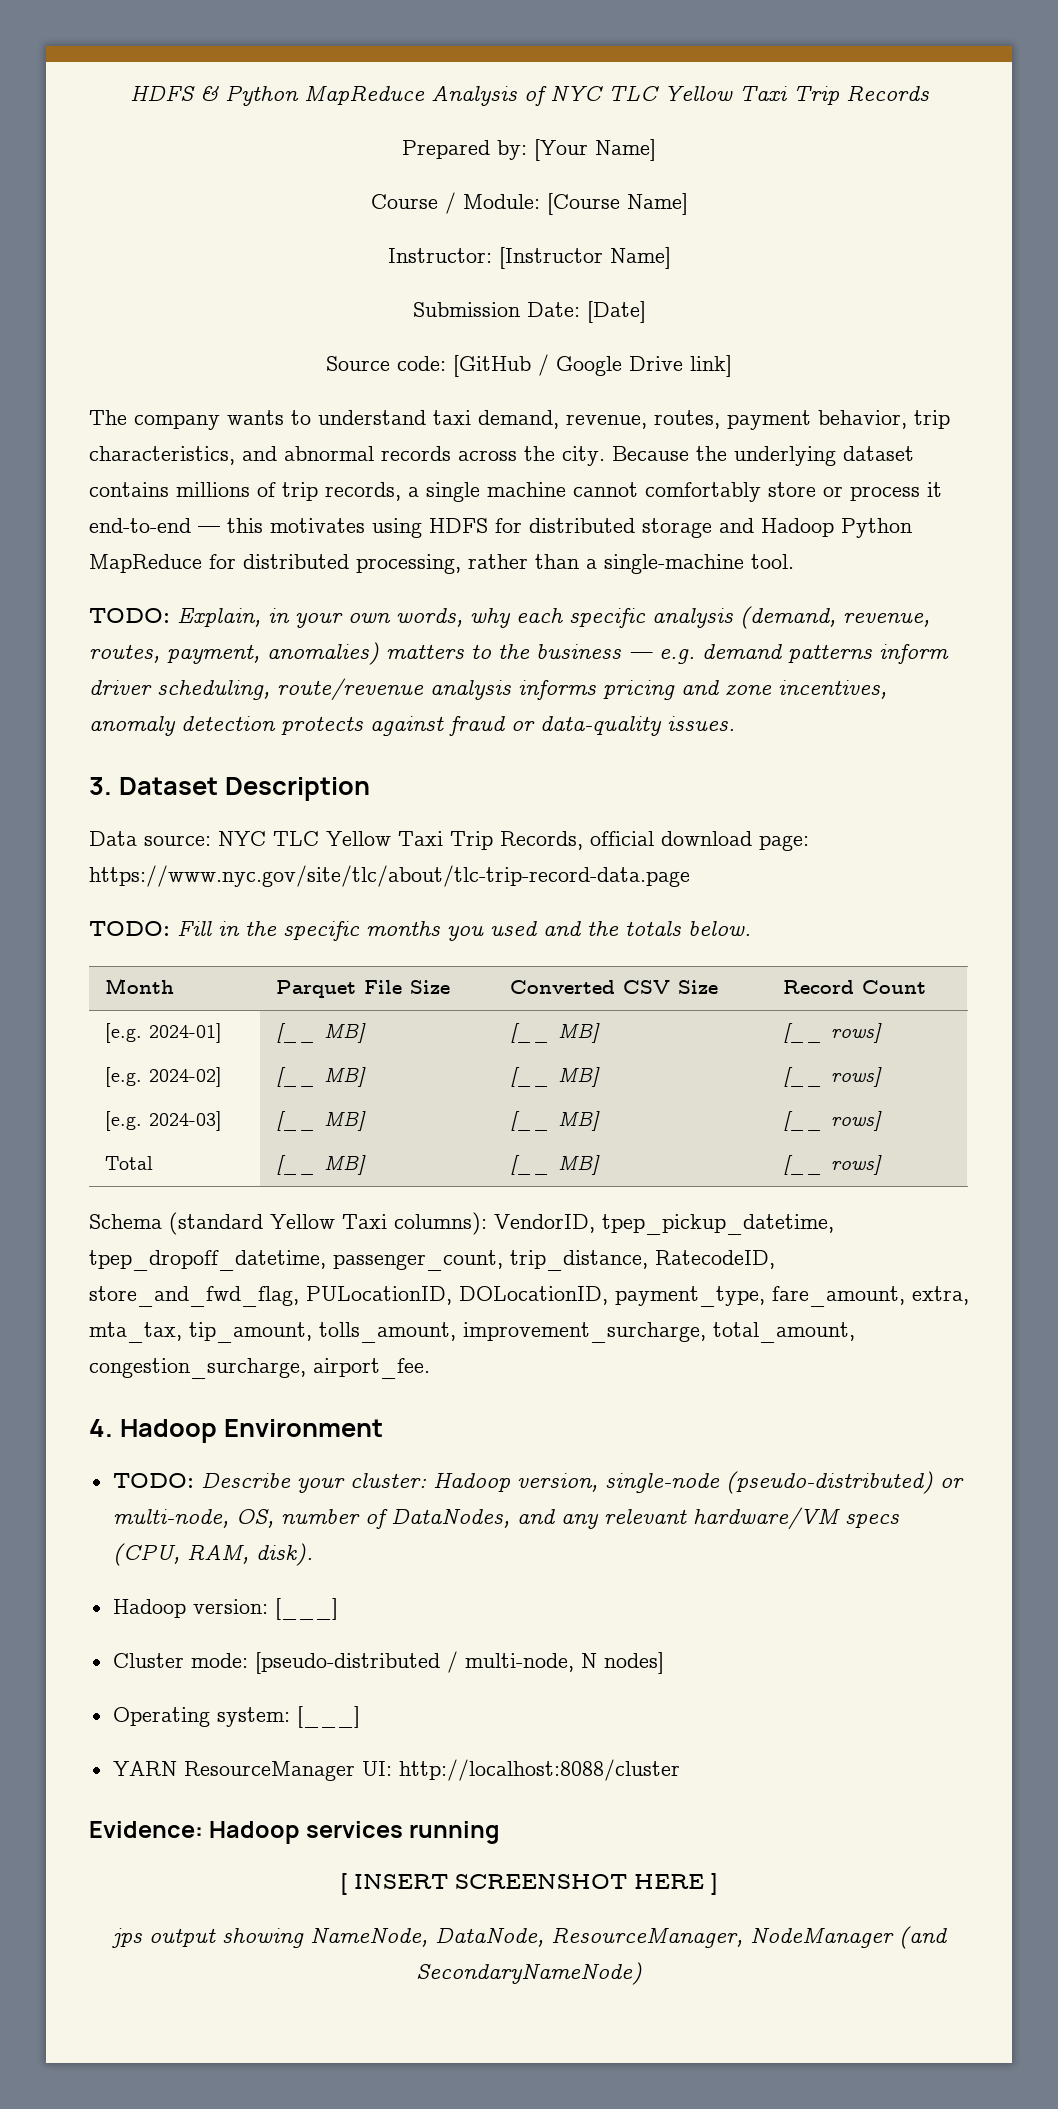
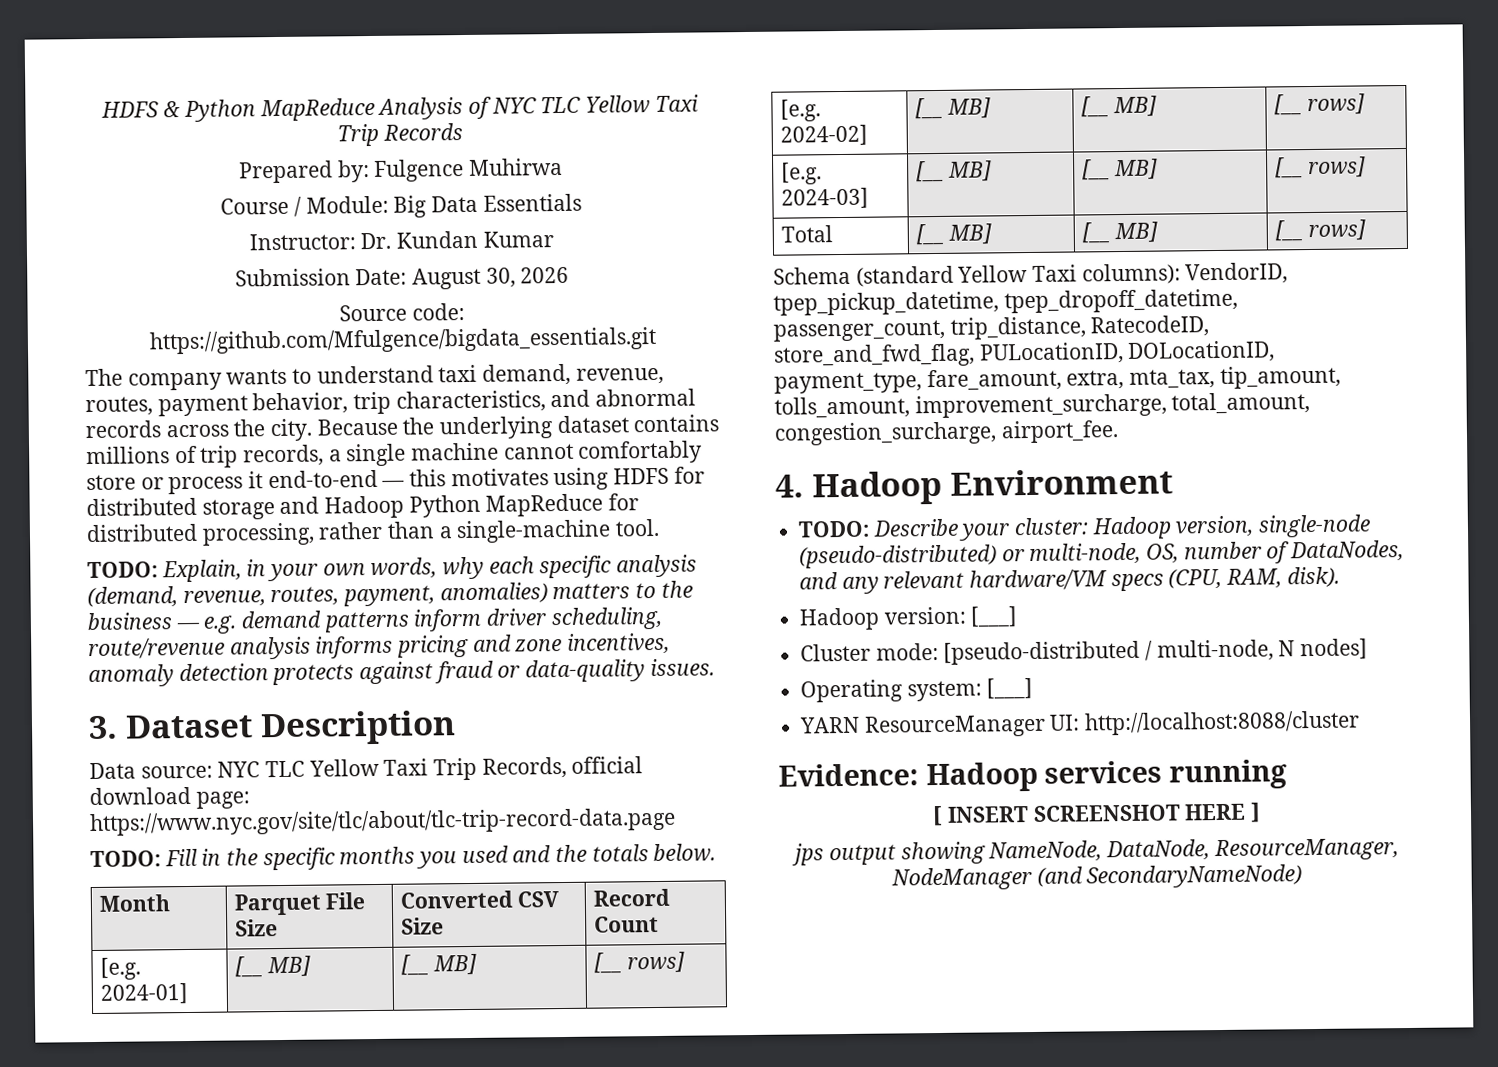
- Prepared by: [Your Name]
+ Prepared by: Fulgence Muhirwa
- Course / Module: [Course Name]
- Instructor: [Instructor Name]
+ Course / Module: Big Data Essentials
+ Instructor: Dr. Kundan Kumar
- Submission Date: [Date]
+ Submission Date: August 30, 2026
- Source code: [GitHub / Google Drive link]
+ Source code: https://github.com/Mfulgence/bigdata_essentials.git

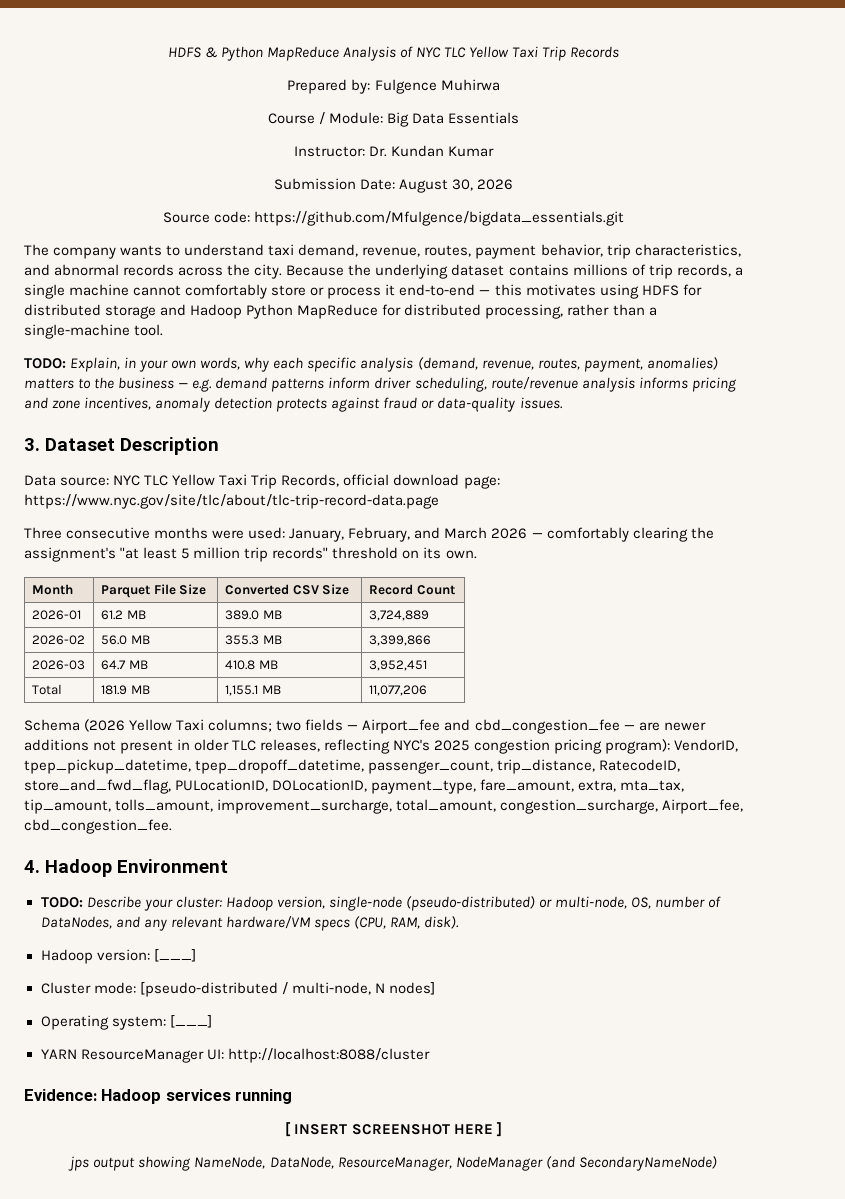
- TODO: Fill in the specific months you used and the totals below.
+ Three consecutive months were used: January, February, and March 2026 — comfortably clearing the assignment's "at least 5 million trip records" threshold on its own.
- [e.g. 2024-01] | [__ MB] | [__ MB] | [__ rows]
- [e.g. 2024-02] | [__ MB] | [__ MB] | [__ rows]
- [e.g. 2024-03] | [__ MB] | [__ MB] | [__ rows]
- Total | [__ MB] | [__ MB] | [__ rows]
+ 2026-01 | 61.2 MB | 389.0 MB | 3,724,889
+ 2026-02 | 56.0 MB | 355.3 MB | 3,399,866
+ 2026-03 | 64.7 MB | 410.8 MB | 3,952,451
+ Total | 181.9 MB | 1,155.1 MB | 11,077,206
- Schema (standard Yellow Taxi columns): VendorID, tpep_pickup_datetime, tpep_dropoff_datetime, passenger_count, trip_distance, RatecodeID, store_and_fwd_flag, PULocationID, DOLocationID, payment_type, fare_amount, extra, mta_tax, tip_amount, tolls_amount, improvement_surcharge, total_amount, congestion_surcharge, airport_fee.
+ Schema (2026 Yellow Taxi columns; two fields — Airport_fee and cbd_congestion_fee — are newer additions not present in older TLC releases, reflecting NYC's 2025 congestion pricing program): VendorID, tpep_pickup_datetime, tpep_dropoff_datetime, passenger_count, trip_distance, RatecodeID, store_and_fwd_flag, PULocationID, DOLocationID, payment_type, fare_amount, extra, mta_tax, tip_amount, tolls_amount, improvement_surcharge, total_amount, congestion_surcharge, Airport_fee, cbd_congestion_fee.

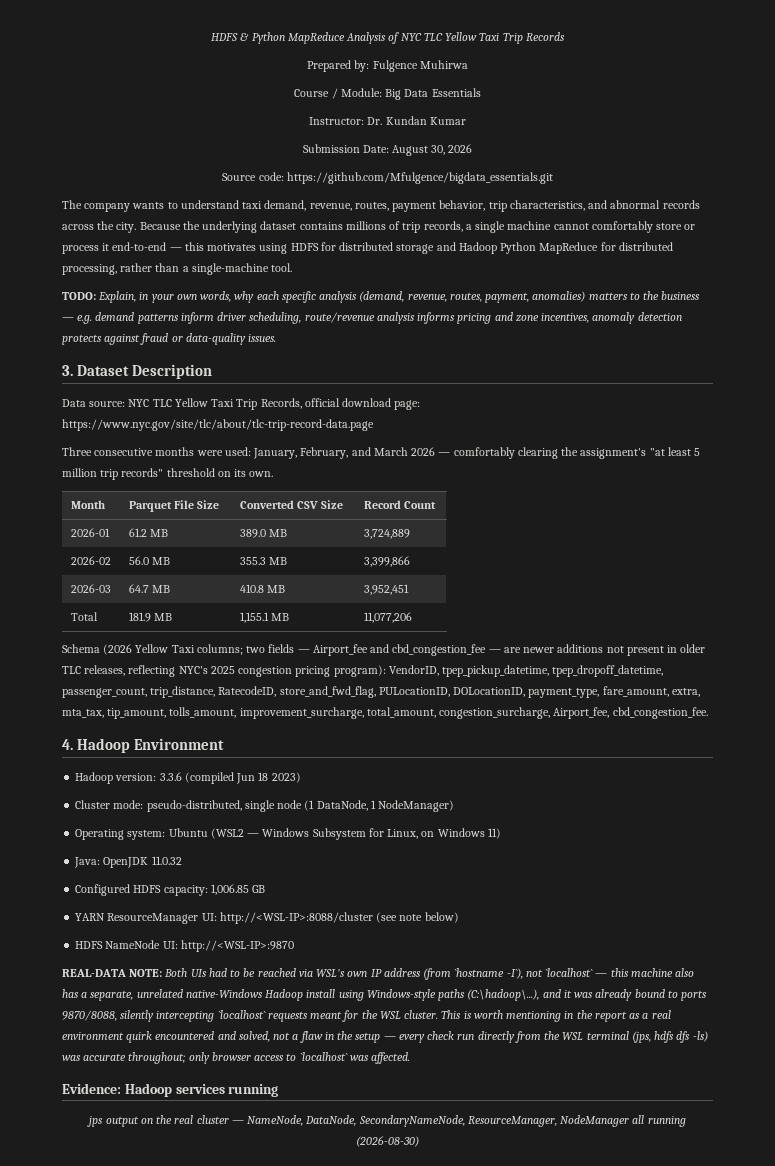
- TODO: Describe your cluster: Hadoop version, single-node (pseudo-distributed) or multi-node, OS, number of DataNodes, and any relevant hardware/VM specs (CPU, RAM, disk).
- Hadoop version: [___]
- Cluster mode: [pseudo-distributed / multi-node, N nodes]
- Operating system: [___]
- YARN ResourceManager UI: http://localhost:8088/cluster
+ Hadoop version: 3.3.6 (compiled Jun 18 2023)
+ Cluster mode: pseudo-distributed, single node (1 DataNode, 1 NodeManager)
+ Operating system: Ubuntu (WSL2 — Windows Subsystem for Linux, on Windows 11)
+ Java: OpenJDK 11.0.32
+ Configured HDFS capacity: 1,006.85 GB
+ YARN ResourceManager UI: http://<WSL-IP>:8088/cluster (see note below)
+ HDFS NameNode UI: http://<WSL-IP>:9870
+ REAL-DATA NOTE: Both UIs had to be reached via WSL's own IP address (from `hostname -I`), not `localhost` — this machine also has a separate, unrelated native-Windows Hadoop install using Windows-style paths (C:\hadoop\...), and it was already bound to ports 9870/8088, silently intercepting `localhost` requests meant for the WSL cluster. This is worth mentioning in the report as a real environment quirk encountered and solved, not a flaw in the setup — every check run directly from the WSL terminal (jps, hdfs dfs -ls) was accurate throughout; only browser access to `localhost` was affected.
  Evidence: Hadoop services running
- [ INSERT SCREENSHOT HERE ]
- jps output showing NameNode, DataNode, ResourceManager, NodeManager (and SecondaryNameNode)
+ jps output on the real cluster — NameNode, DataNode, SecondaryNameNode, ResourceManager, NodeManager all running (2026-08-30)

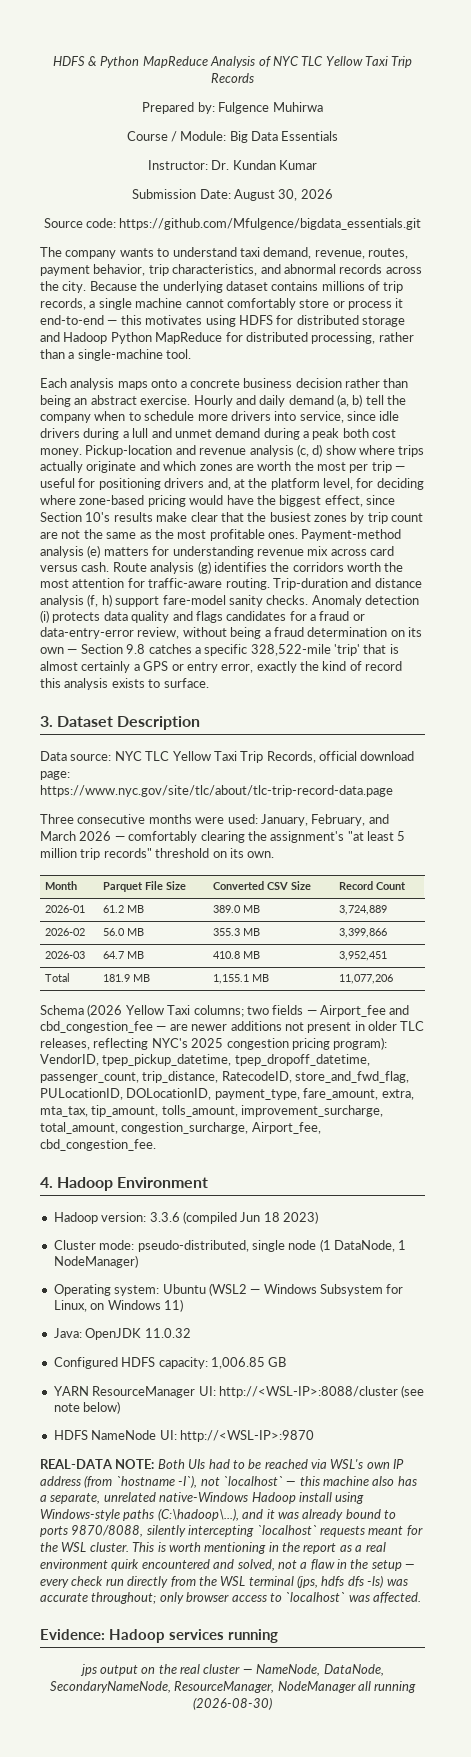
- TODO: Explain, in your own words, why each specific analysis (demand, revenue, routes, payment, anomalies) matters to the business — e.g. demand patterns inform driver scheduling, route/revenue analysis informs pricing and zone incentives, anomaly detection protects against fraud or data-quality issues.
+ Each analysis maps onto a concrete business decision rather than being an abstract exercise. Hourly and daily demand (a, b) tell the company when to schedule more drivers into service, since idle drivers during a lull and unmet demand during a peak both cost money. Pickup-location and revenue analysis (c, d) show where trips actually originate and which zones are worth the most per trip — useful for positioning drivers and, at the platform level, for deciding where zone-based pricing would have the biggest effect, since Section 10's results make clear that the busiest zones by trip count are not the same as the most profitable ones. Payment-method analysis (e) matters for understanding revenue mix across card versus cash. Route analysis (g) identifies the corridors worth the most attention for traffic-aware routing. Trip-duration and distance analysis (f, h) support fare-model sanity checks. Anomaly detection (i) protects data quality and flags candidates for a fraud or data-entry-error review, without being a fraud determination on its own — Section 9.8 catches a specific 328,522-mile 'trip' that is almost certainly a GPS or entry error, exactly the kind of record this analysis exists to surface.

